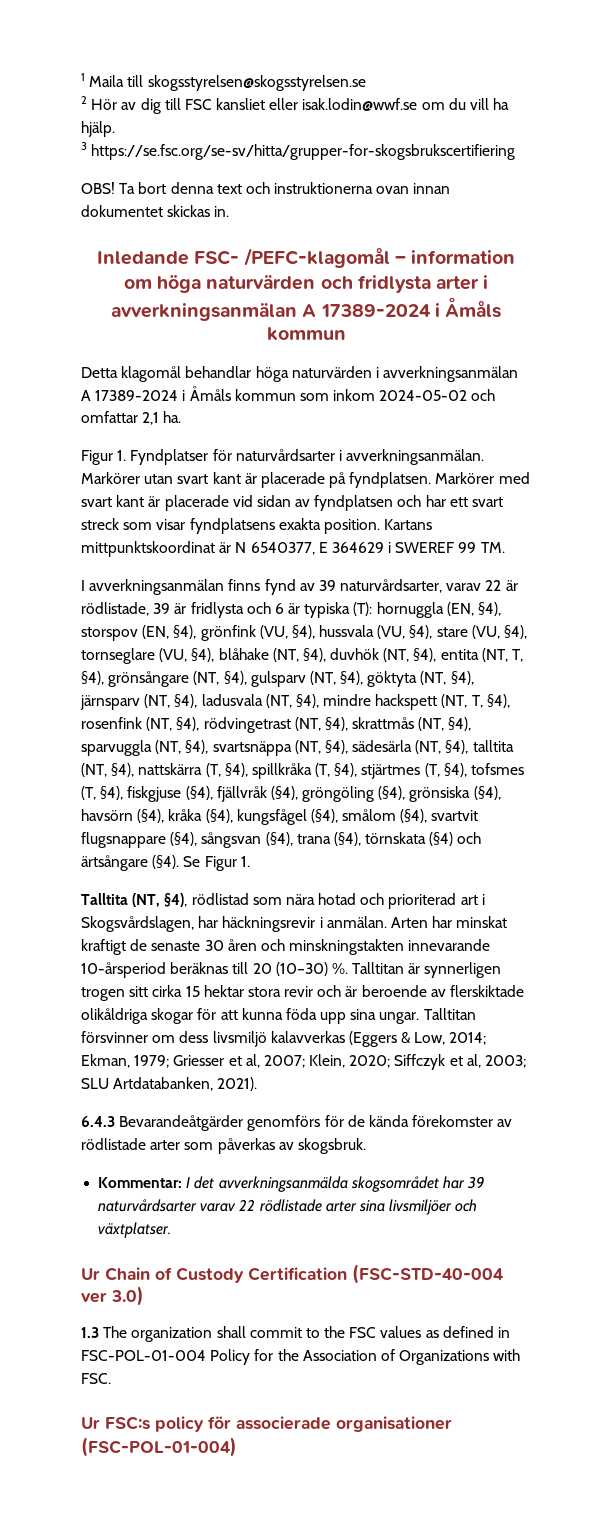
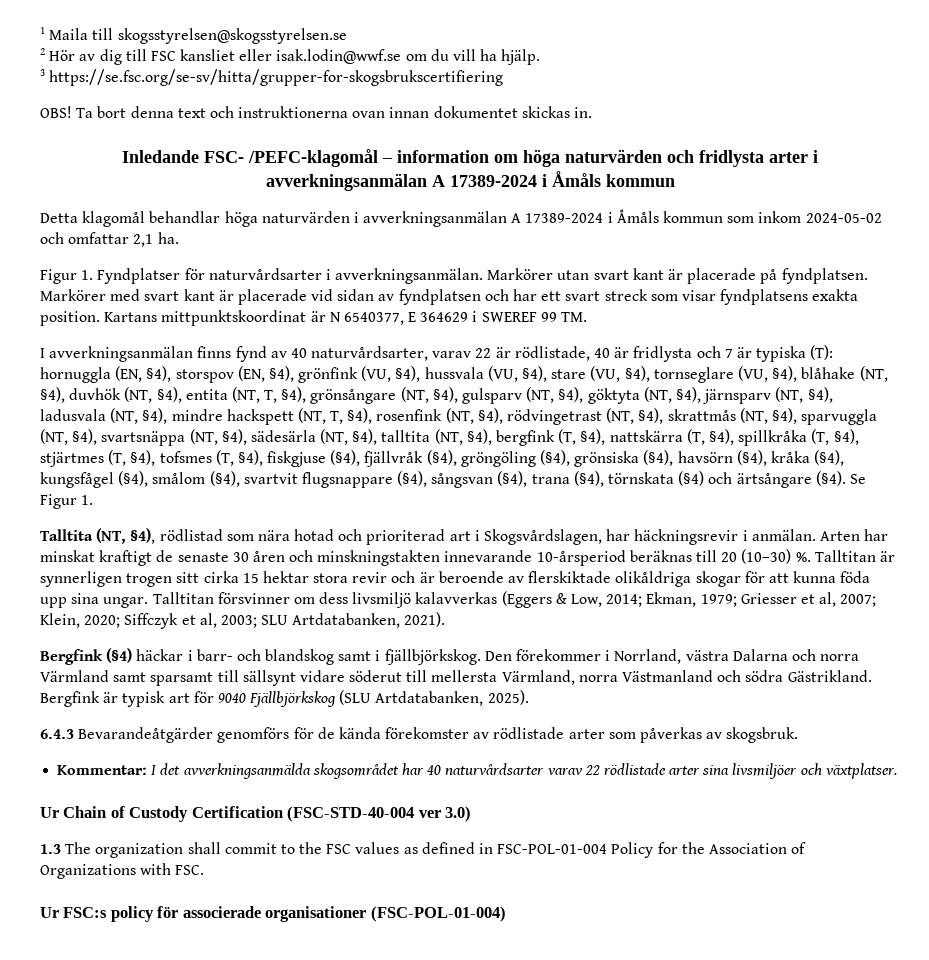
- I avverkningsanmälan finns fynd av 39 naturvårdsarter, varav 22 är rödlistade, 39 är fridlysta och 6 är typiska (T):
+ I avverkningsanmälan finns fynd av 40 naturvårdsarter, varav 22 är rödlistade, 40 är fridlysta och 7 är typiska (T):
- hornuggla (EN, §4), storspov (EN, §4), grönfink (VU, §4), hussvala (VU, §4), stare (VU, §4), tornseglare (VU, §4), blåhake (NT, §4), duvhök (NT, §4), entita (NT, T, §4), grönsångare (NT, §4), gulsparv (NT, §4), göktyta (NT, §4), järnsparv (NT, §4), ladusvala (NT, §4), mindre hackspett (NT, T, §4), rosenfink (NT, §4), rödvingetrast (NT, §4), skrattmås (NT, §4), sparvuggla (NT, §4), svartsnäppa (NT, §4), sädesärla (NT, §4), talltita (NT, §4), nattskärra (T, §4), spillkråka (T, §4), stjärtmes (T, §4), tofsmes (T, §4), fiskgjuse (§4), fjällvråk (§4), gröngöling (§4), grönsiska (§4), havsörn (§4), kråka (§4), kungsfågel (§4), smålom (§4), svartvit flugsnappare (§4), sångsvan (§4), trana (§4), törnskata (§4) och ärtsångare (§4).
+ hornuggla (EN, §4), storspov (EN, §4), grönfink (VU, §4), hussvala (VU, §4), stare (VU, §4), tornseglare (VU, §4), blåhake (NT, §4), duvhök (NT, §4), entita (NT, T, §4), grönsångare (NT, §4), gulsparv (NT, §4), göktyta (NT, §4), järnsparv (NT, §4), ladusvala (NT, §4), mindre hackspett (NT, T, §4), rosenfink (NT, §4), rödvingetrast (NT, §4), skrattmås (NT, §4), sparvuggla (NT, §4), svartsnäppa (NT, §4), sädesärla (NT, §4), talltita (NT, §4), bergfink (T, §4), nattskärra (T, §4), spillkråka (T, §4), stjärtmes (T, §4), tofsmes (T, §4), fiskgjuse (§4), fjällvråk (§4), gröngöling (§4), grönsiska (§4), havsörn (§4), kråka (§4), kungsfågel (§4), smålom (§4), svartvit flugsnappare (§4), sångsvan (§4), trana (§4), törnskata (§4) och ärtsångare (§4).
+ Bergfink (§4) häckar i barr- och blandskog samt i fjällbjörkskog. Den förekommer i Norrland, västra Dalarna och norra Värmland samt sparsamt till sällsynt vidare söderut till mellersta Värmland, norra Västmanland och södra Gästrikland. Bergfink är typisk art för 9040 Fjällbjörkskog (SLU Artdatabanken, 2025).
- Kommentar: I det avverkningsanmälda skogsområdet har 39 naturvårdsarter varav 22 rödlistade arter sina livsmiljöer och växtplatser.
+ Kommentar: I det avverkningsanmälda skogsområdet har 40 naturvårdsarter varav 22 rödlistade arter sina livsmiljöer och växtplatser.

